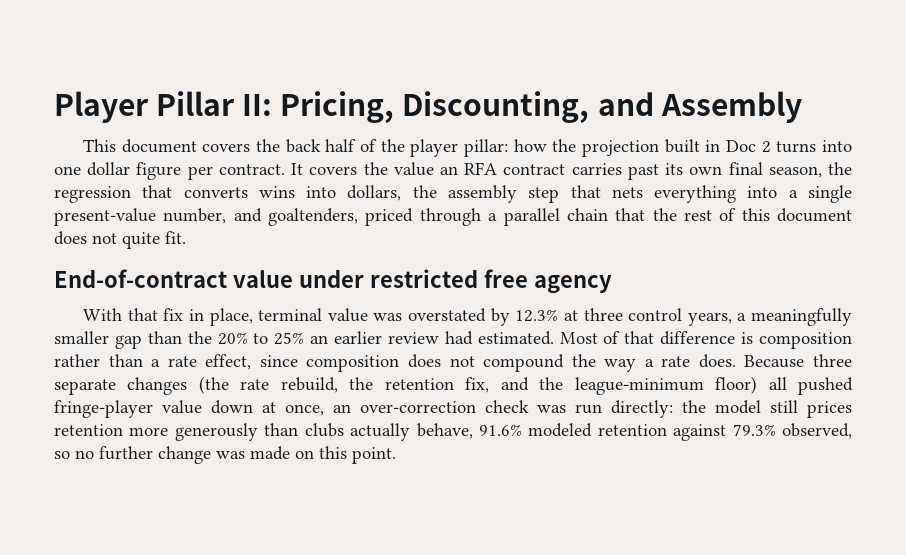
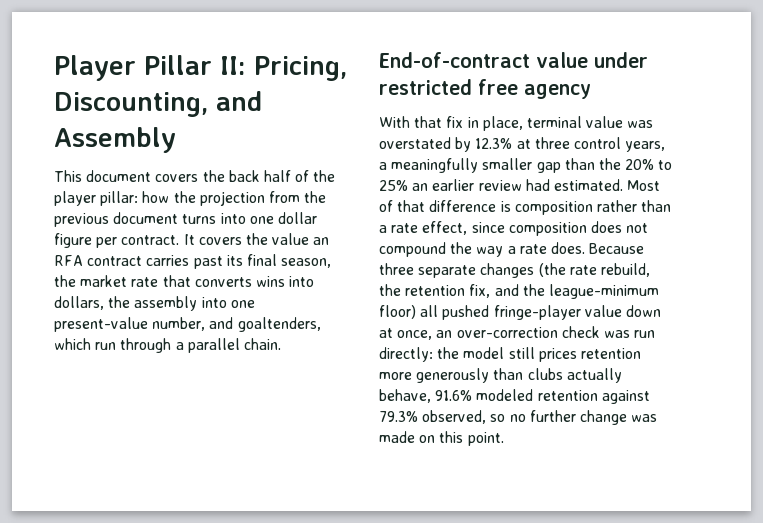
- This document covers the back half of the player pillar: how the projection built in Doc 2 turns into one dollar figure per contract.
+ This document covers the back half of the player pillar: how the projection from the previous document turns into one dollar figure per contract.
- It covers the value an RFA contract carries past its own final season, the regression that converts wins into dollars, the assembly step that nets everything into a single present-value number, and goaltenders, priced through a parallel chain that the rest of this document does not quite fit.
+ It covers the value an RFA contract carries past its final season, the market rate that converts wins into dollars, the assembly into one present-value number, and goaltenders, which run through a parallel chain.

